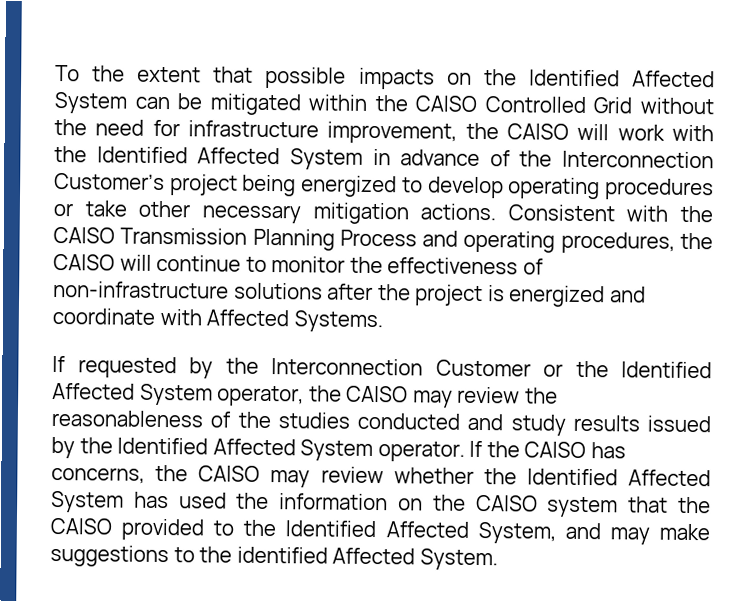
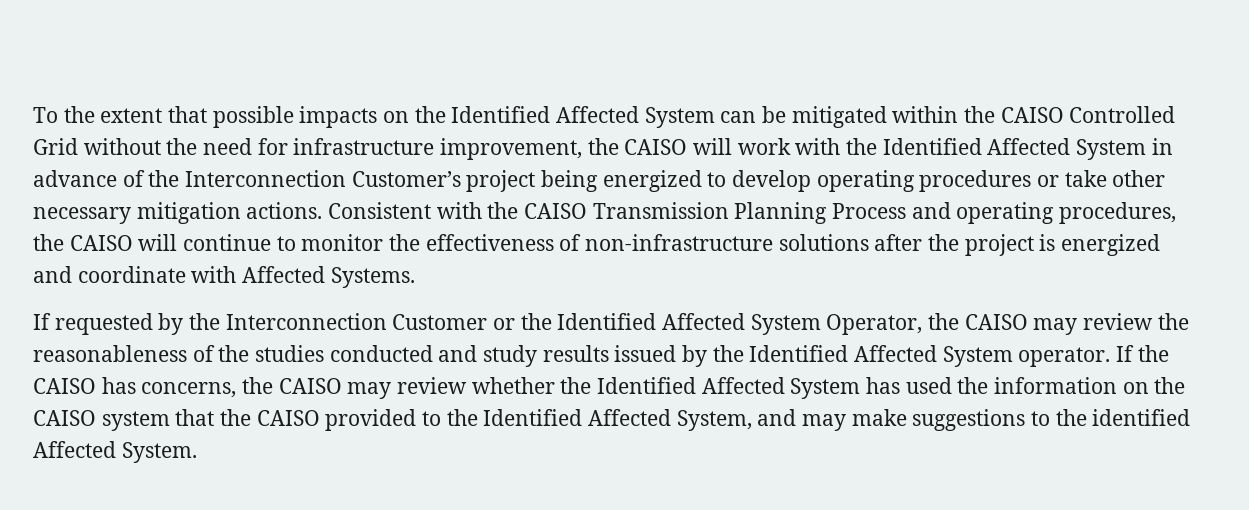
- If requested by the Interconnection Customer or the Identified Affected System operator, the CAISO may review the reasonableness of the studies conducted and study results issued by the Identified Affected System operator.
+ If requested by the Interconnection Customer or the Identified Affected System Operator, the CAISO may review the reasonableness of the studies conducted and study results issued by the Identified Affected System operator.

